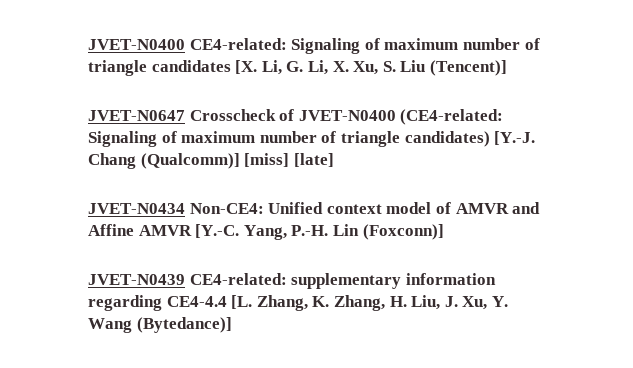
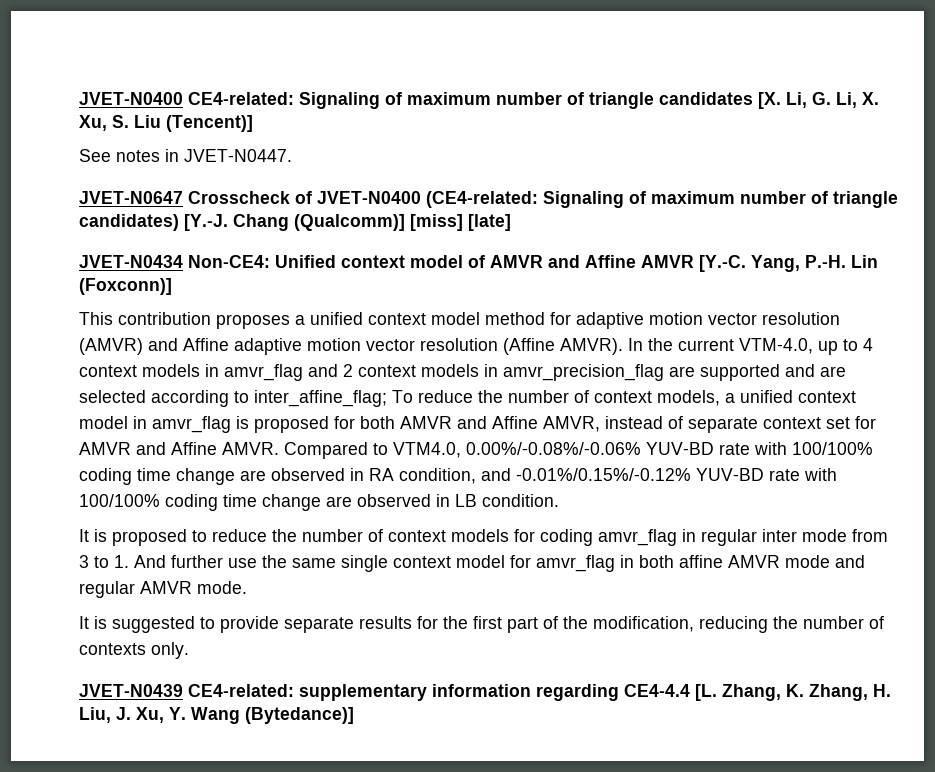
+ See notes in JVET-N0447.
+ This contribution proposes a unified context model method for adaptive motion vector resolution (AMVR) and Affine adaptive motion vector resolution (Affine AMVR). In the current VTM-4.0, up to 4 context models in amvr_flag and 2 context models in amvr_precision_flag are supported and are selected according to inter_affine_flag; To reduce the number of context models, a unified context model in amvr_flag is proposed for both AMVR and Affine AMVR, instead of separate context set for AMVR and Affine AMVR. Compared to VTM4.0, 0.00%/-0.08%/-0.06% YUV-BD rate with 100/100% coding time change are observed in RA condition, and -0.01%/0.15%/-0.12% YUV-BD rate with 100/100% coding time change are observed in LB condition.
+ It is proposed to reduce the number of context models for coding amvr_flag in regular inter mode from 3 to 1. And further use the same single context model for amvr_flag in both affine AMVR mode and regular AMVR mode.
+ It is suggested to provide separate results for the first part of the modification, reducing the number of contexts only.

